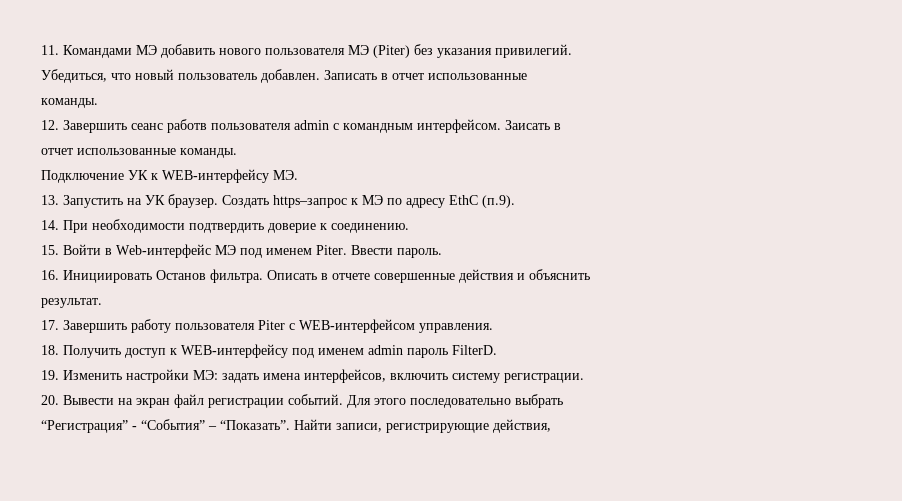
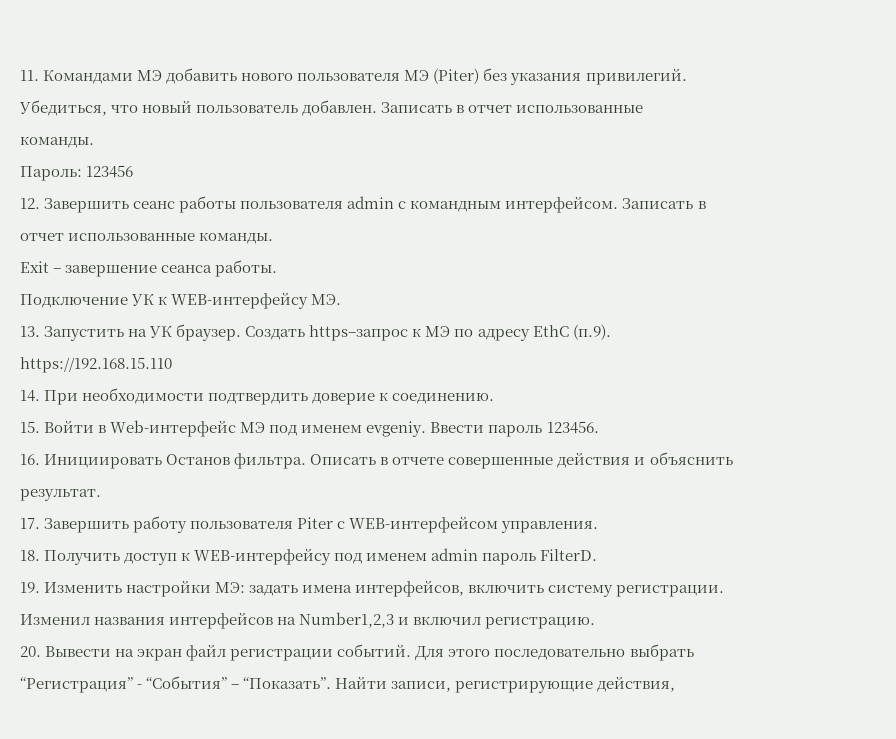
+ Пароль: 123456
- 12. Завершить сеанс работв пользователя admin с командным интерфейсом. Заисать в
+ 12. Завершить сеанс работы пользователя admin с командным интерфейсом. Записать в
+ Exit – завершение сеанса работы.
+ https://192.168.15.110
- 15. Войти в Web-интерфейс МЭ под именем Piter. Ввести пароль.
+ 15. Войти в Web-интерфейс МЭ под именем evgeniy. Ввести пароль 123456.
+ Изменил названия интерфейсов на Number1,2,3 и включил регистрацию.

